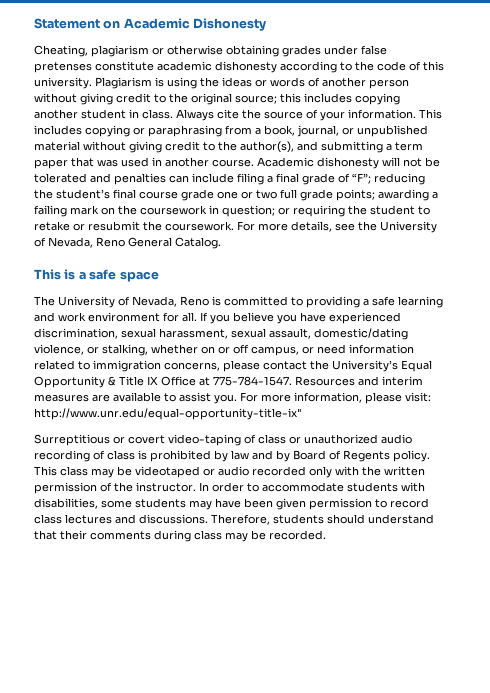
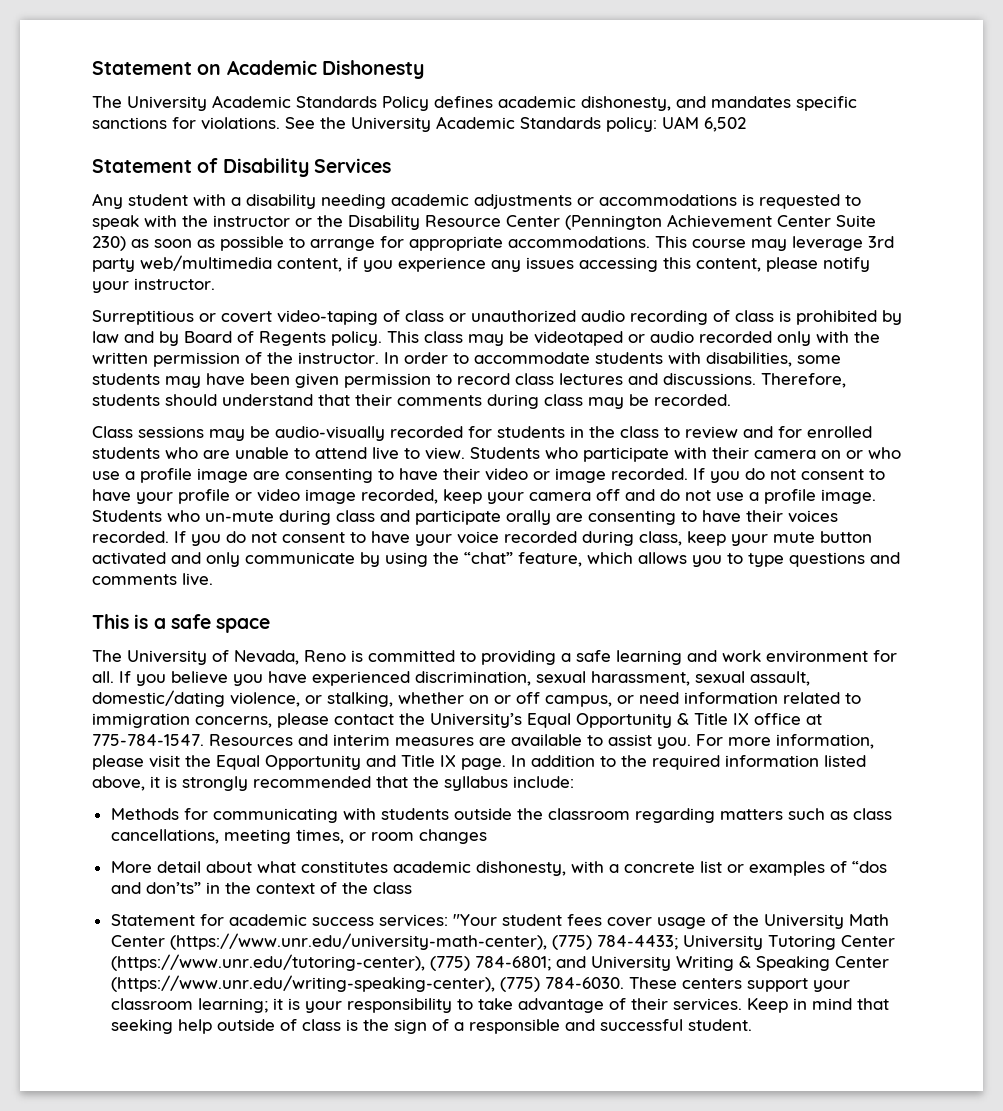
- Cheating, plagiarism or otherwise obtaining grades under false pretenses constitute academic dishonesty according to the code of this university. Plagiarism is using the ideas or words of another person without giving credit to the original source; this includes copying another student in class. Always cite the source of your information. This includes copying or paraphrasing from a book, journal, or unpublished material without giving credit to the author(s), and submitting a term paper that was used in another course. Academic dishonesty will not be tolerated and penalties can include filing a final grade of “F”; reducing the student’s final course grade one or two full grade points; awarding a failing mark on the coursework in question; or requiring the student to retake or resubmit the coursework. For more details, see the University of Nevada, Reno General Catalog.
- This is a safe space
- The University of Nevada, Reno is committed to providing a safe learning and work environment for all. If you believe you have experienced discrimination, sexual harassment, sexual assault, domestic/dating violence, or stalking, whether on or off campus, or need information related to immigration concerns, please contact the University’s Equal Opportunity & Title IX Office at 775-784-1547. Resources and interim measures are available to assist you. For more information, please visit: http://www.unr.edu/equal-opportunity-title-ix"
+ The University Academic Standards Policy defines academic dishonesty, and mandates specific sanctions for violations. See the University Academic Standards policy: UAM 6,502
+ Statement of Disability Services
+ Any student with a disability needing academic adjustments or accommodations is requested to speak with the instructor or the Disability Resource Center (Pennington Achievement Center Suite 230) as soon as possible to arrange for appropriate accommodations. This course may leverage 3rd party web/multimedia content, if you experience any issues accessing this content, please notify your instructor.
+ Class sessions may be audio-visually recorded for students in the class to review and for enrolled students who are unable to attend live to view. Students who participate with their camera on or who use a profile image are consenting to have their video or image recorded. If you do not consent to have your profile or video image recorded, keep your camera off and do not use a profile image. Students who un-mute during class and participate orally are consenting to have their voices recorded. If you do not consent to have your voice recorded during class, keep your mute button activated and only communicate by using the “chat” feature, which allows you to type questions and comments live.
+ This is a safe space
+ The University of Nevada, Reno is committed to providing a safe learning and work environment for all. If you believe you have experienced discrimination, sexual harassment, sexual assault, domestic/dating violence, or stalking, whether on or off campus, or need information related to immigration concerns, please contact the University’s Equal Opportunity & Title IX office at 775-784-1547. Resources and interim measures are available to assist you. For more information, please visit the Equal Opportunity and Title IX page. In addition to the required information listed above, it is strongly recommended that the syllabus include:
+ Methods for communicating with students outside the classroom regarding matters such as class cancellations, meeting times, or room changes
+ More detail about what constitutes academic dishonesty, with a concrete list or examples of “dos and don’ts” in the context of the class
+ Statement for academic success services: "Your student fees cover usage of the University Math Center (https://www.unr.edu/university-math-center), (775) 784-4433; University Tutoring Center (https://www.unr.edu/tutoring-center), (775) 784-6801; and University Writing & Speaking Center (https://www.unr.edu/writing-speaking-center), (775) 784-6030. These centers support your classroom learning; it is your responsibility to take advantage of their services. Keep in mind that seeking help outside of class is the sign of a responsible and successful student.

